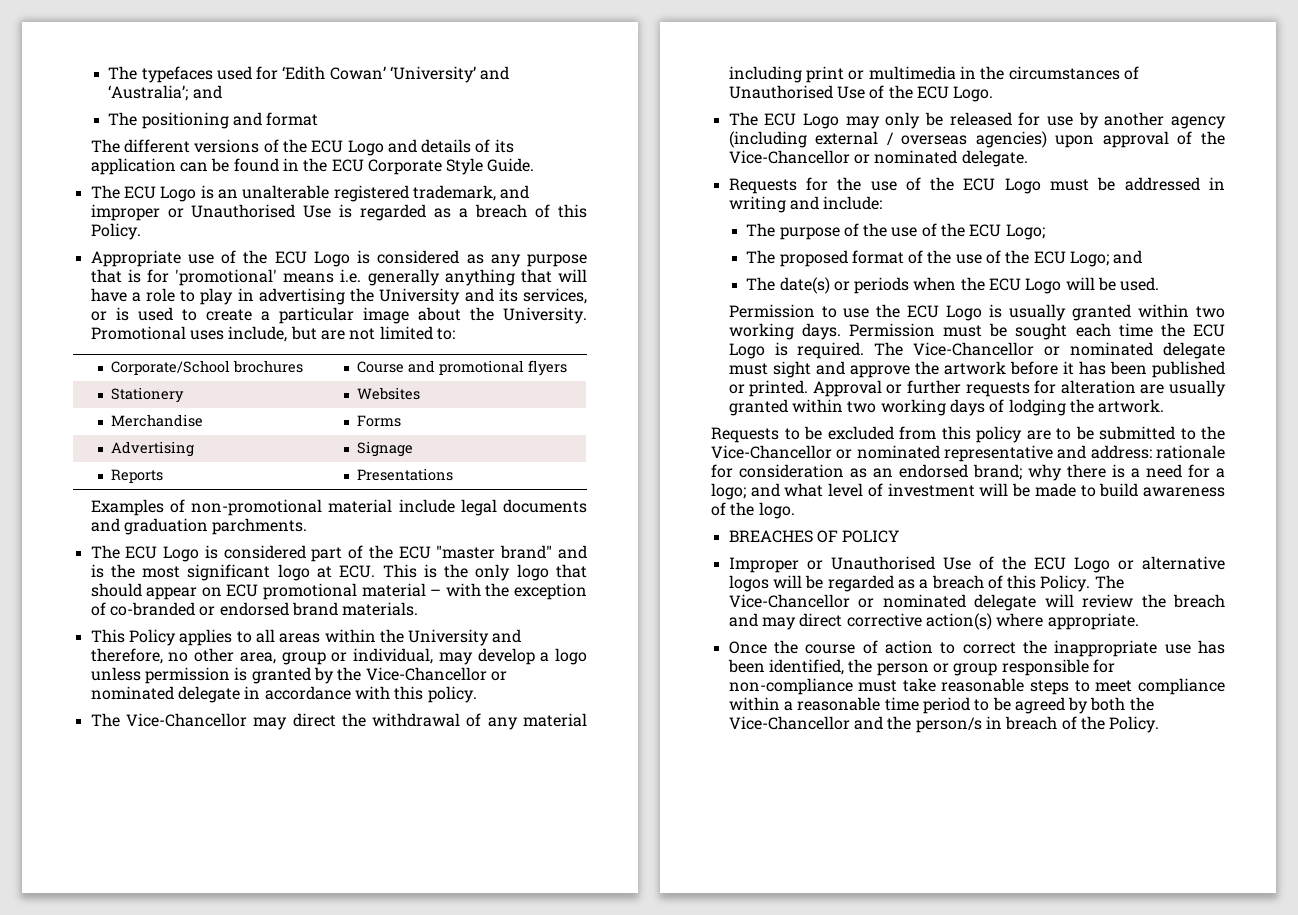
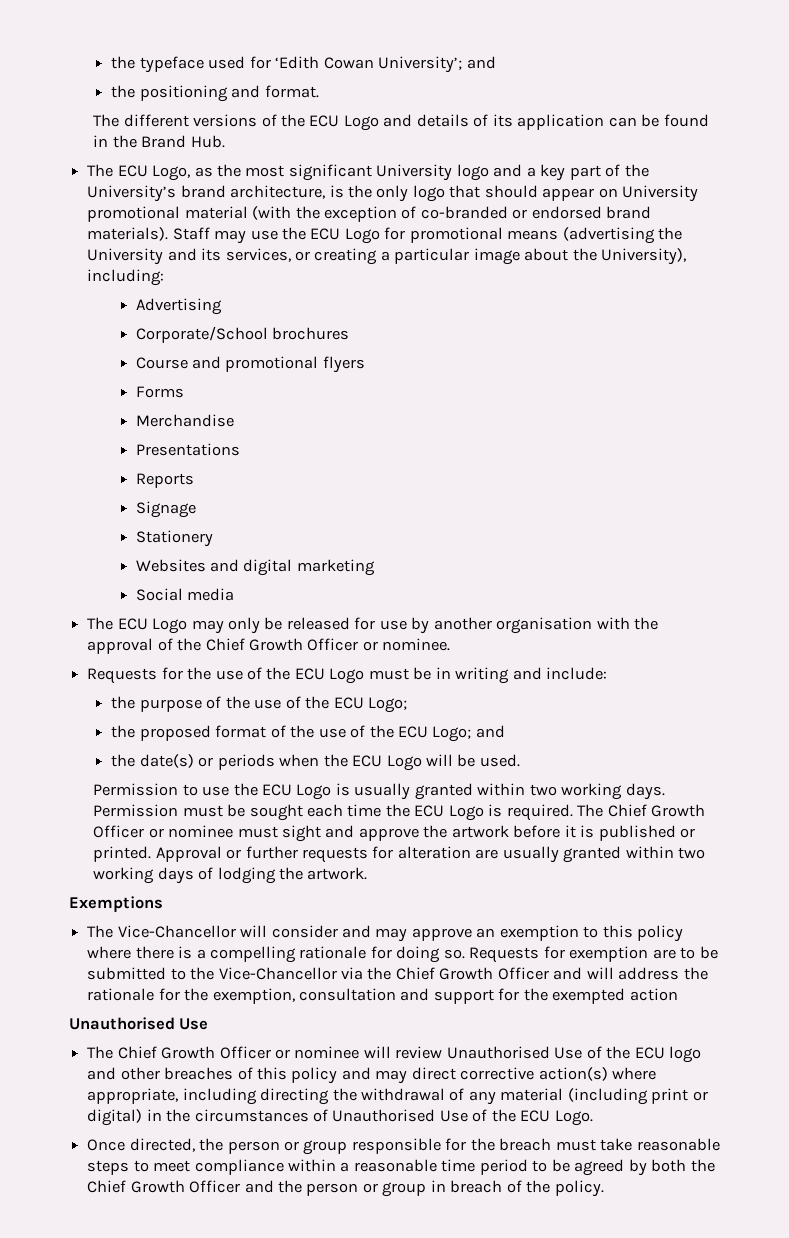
- The typefaces used for ‘Edith Cowan’ ‘University’ and ‘Australia’; and
- The positioning and format
+ the typeface used for ‘Edith Cowan University’; and
+ the positioning and format.
- The different versions of the ECU Logo and details of its application can be found in the ECU Corporate Style Guide.
- The ECU Logo is an unalterable registered trademark, and improper or Unauthorised Use is regarded as a breach of this Policy.
- Appropriate use of the ECU Logo is considered as any purpose that is for 'promotional' means i.e. generally anything that will have a role to play in advertising the University and its services, or is used to create a particular image about the University. Promotional uses include, but are not limited to:
- Corporate/School brochures | Course and promotional flyers
- Stationery | Websites
- Merchandise | Forms
- Advertising | Signage
- Reports | Presentations
- Examples of non-promotional material include legal documents and graduation parchments.
- The ECU Logo is considered part of the ECU "master brand" and is the most significant logo at ECU. This is the only logo that should appear on ECU promotional material – with the exception of co-branded or endorsed brand materials.
- This Policy applies to all areas within the University and therefore, no other area, group or individual, may develop a logo unless permission is granted by the Vice-Chancellor or nominated delegate in accordance with this policy.
- The Vice-Chancellor may direct the withdrawal of any material including print or multimedia in the circumstances of Unauthorised Use of the ECU Logo.
+ The different versions of the ECU Logo and details of its application can be found in the Brand Hub.
+ The ECU Logo, as the most significant University logo and a key part of the University’s brand architecture, is the only logo that should appear on University promotional material (with the exception of co-branded or endorsed brand materials). Staff may use the ECU Logo for promotional means (advertising the University and its services, or creating a particular image about the University), including:
+ Advertising
+ Corporate/School brochures
+ Course and promotional flyers
+ Forms
+ Merchandise
+ Presentations
+ Reports
+ Signage
+ Stationery
+ Websites and digital marketing
+ Social media
- The ECU Logo may only be released for use by another agency (including external / overseas agencies) upon approval of the Vice-Chancellor or nominated delegate.
+ The ECU Logo may only be released for use by another organisation with the approval of the Chief Growth Officer or nominee.
- Requests for the use of the ECU Logo must be addressed in writing and include:
+ Requests for the use of the ECU Logo must be in writing and include:
- The purpose of the use of the ECU Logo;
+ the purpose of the use of the ECU Logo;
- The proposed format of the use of the ECU Logo; and
+ the proposed format of the use of the ECU Logo; and
- The date(s) or periods when the ECU Logo will be used.
+ the date(s) or periods when the ECU Logo will be used.
- The Vice-Chancellor or nominated delegate must sight and approve the artwork before it has been published or printed.
+ The Chief Growth Officer or nominee must sight and approve the artwork before it is published or printed.
- Requests to be excluded from this policy are to be submitted to the Vice-Chancellor or nominated representative and address: rationale for consideration as an endorsed brand; why there is a need for a logo; and what level of investment will be made to build awareness of the logo.
- BREACHES OF POLICY
- Improper or Unauthorised Use of the ECU Logo or alternative logos will be regarded as a breach of this Policy. The Vice-Chancellor or nominated delegate will review the breach and may direct corrective action(s) where appropriate.
- Once the course of action to correct the inappropriate use has been identified, the person or group responsible for non-compliance must take reasonable steps to meet compliance within a reasonable time period to be agreed by both the Vice-Chancellor and the person/s in breach of the Policy.
+ Exemptions
+ The Vice-Chancellor will consider and may approve an exemption to this policy where there is a compelling rationale for doing so. Requests for exemption are to be submitted to the Vice-Chancellor via the Chief Growth Officer and will address the rationale for the exemption, consultation and support for the exempted action
+ Unauthorised Use
+ The Chief Growth Officer or nominee will review Unauthorised Use of the ECU logo and other breaches of this policy and may direct corrective action(s) where appropriate, including directing the withdrawal of any material (including print or digital) in the circumstances of Unauthorised Use of the ECU Logo.
+ Once directed, the person or group responsible for the breach must take reasonable steps to meet compliance within a reasonable time period to be agreed by both the Chief Growth Officer and the person or group in breach of the policy.

